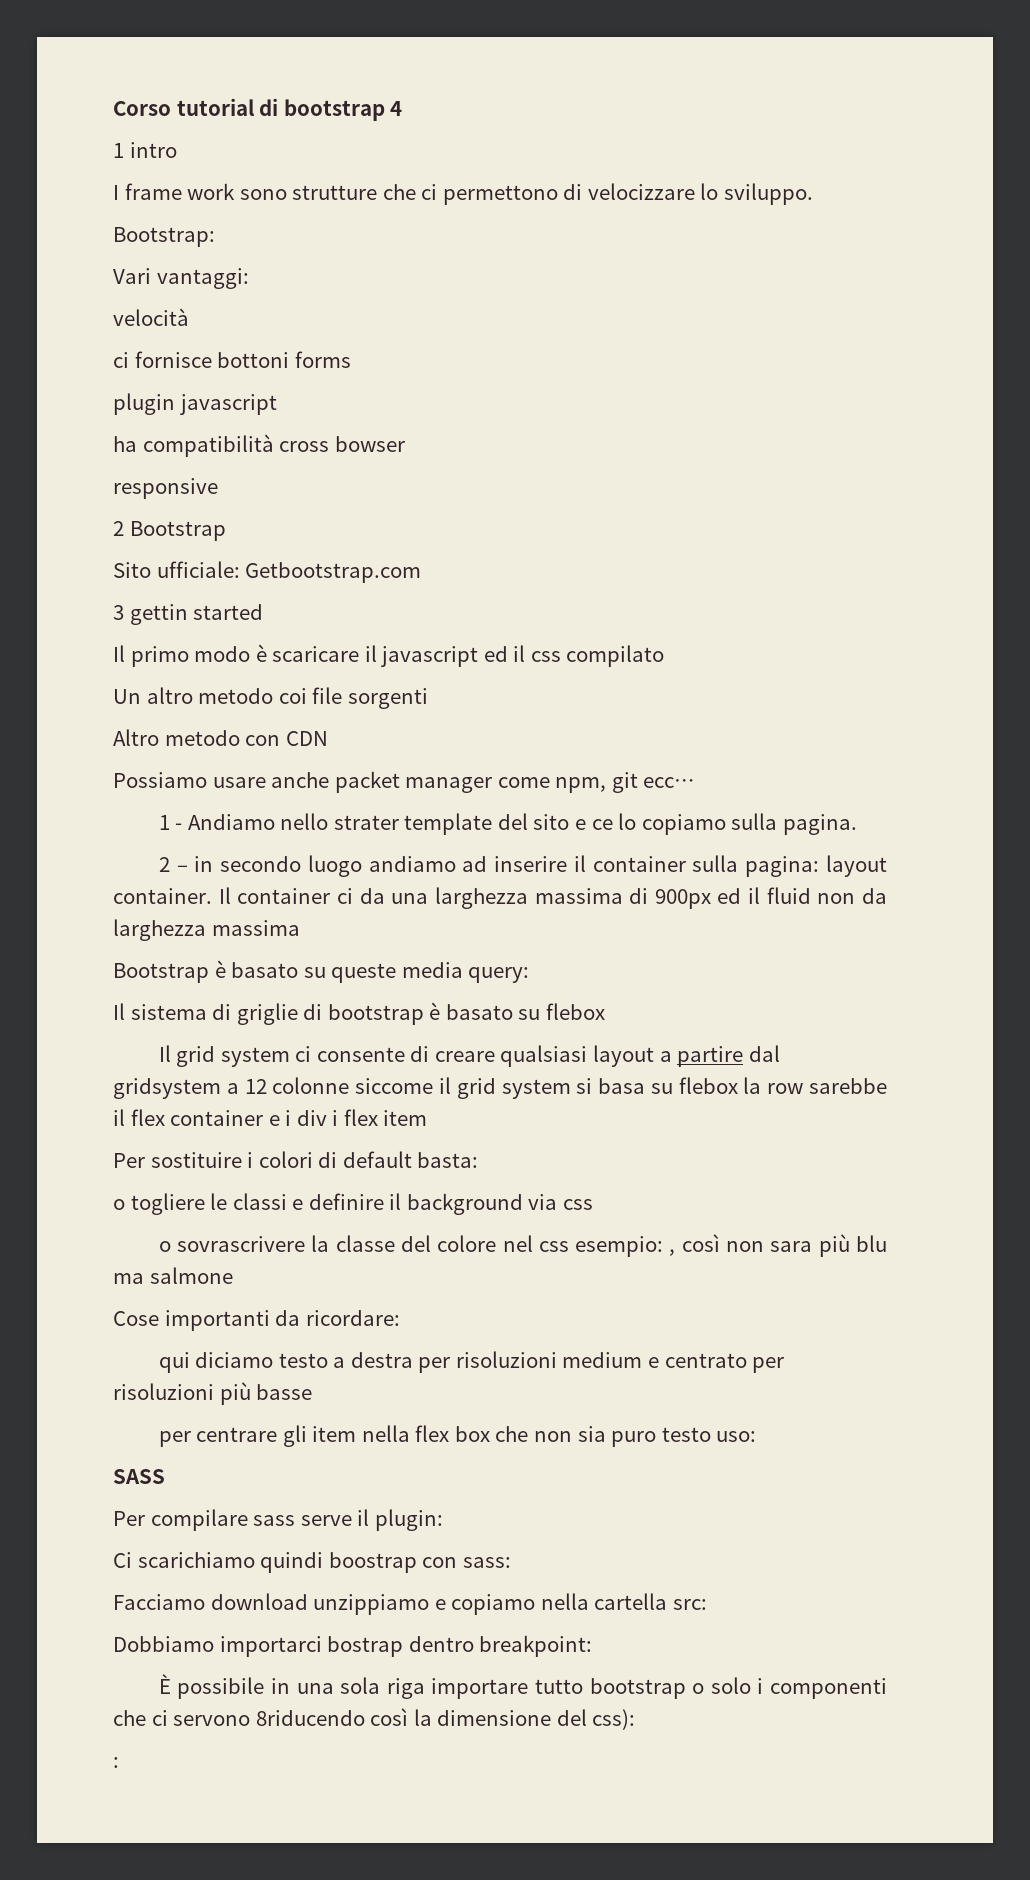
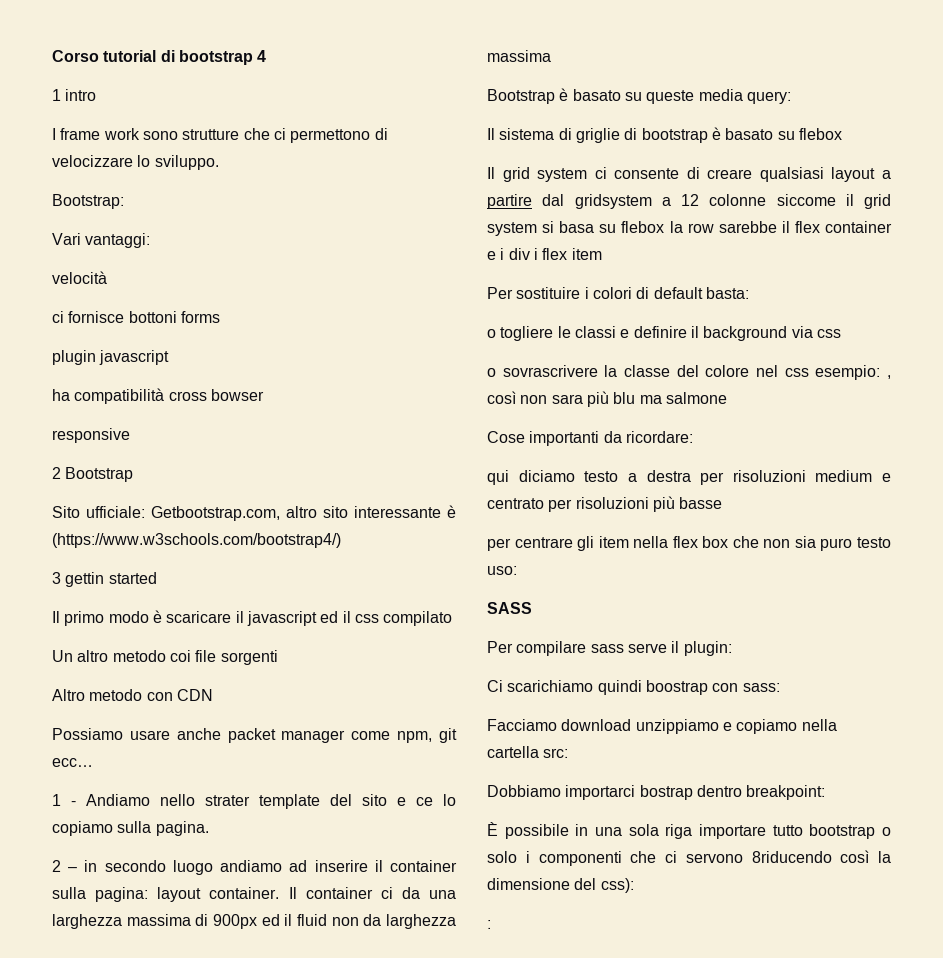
- Sito ufficiale: Getbootstrap.com
+ Sito ufficiale: Getbootstrap.com, altro sito interessante è (https://www.w3schools.com/bootstrap4/)

